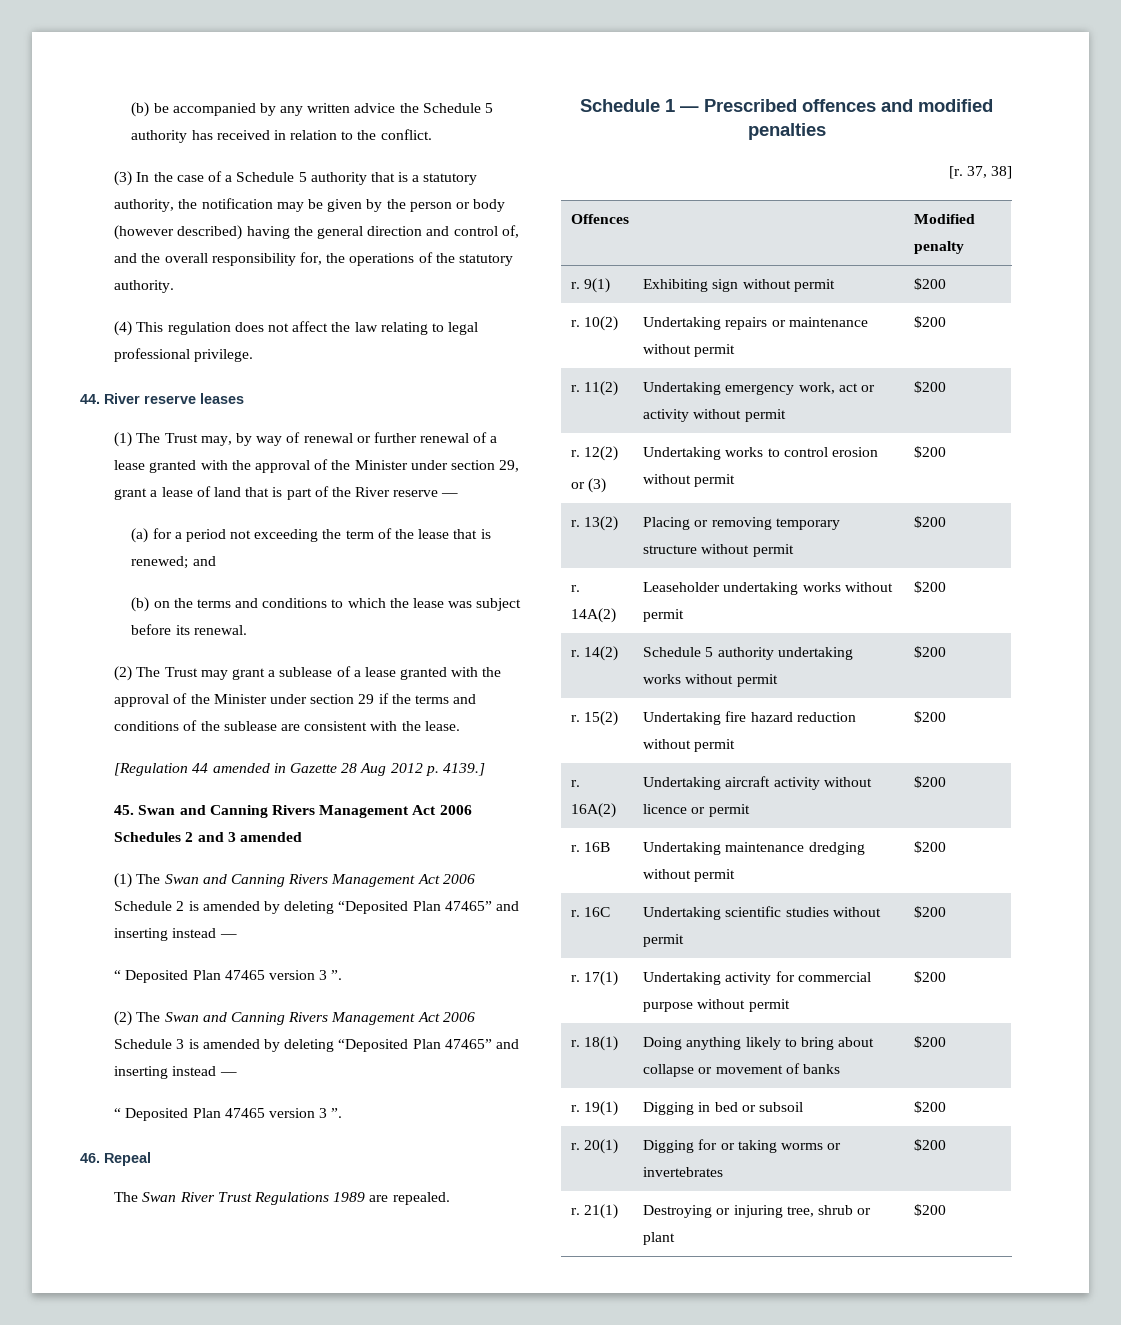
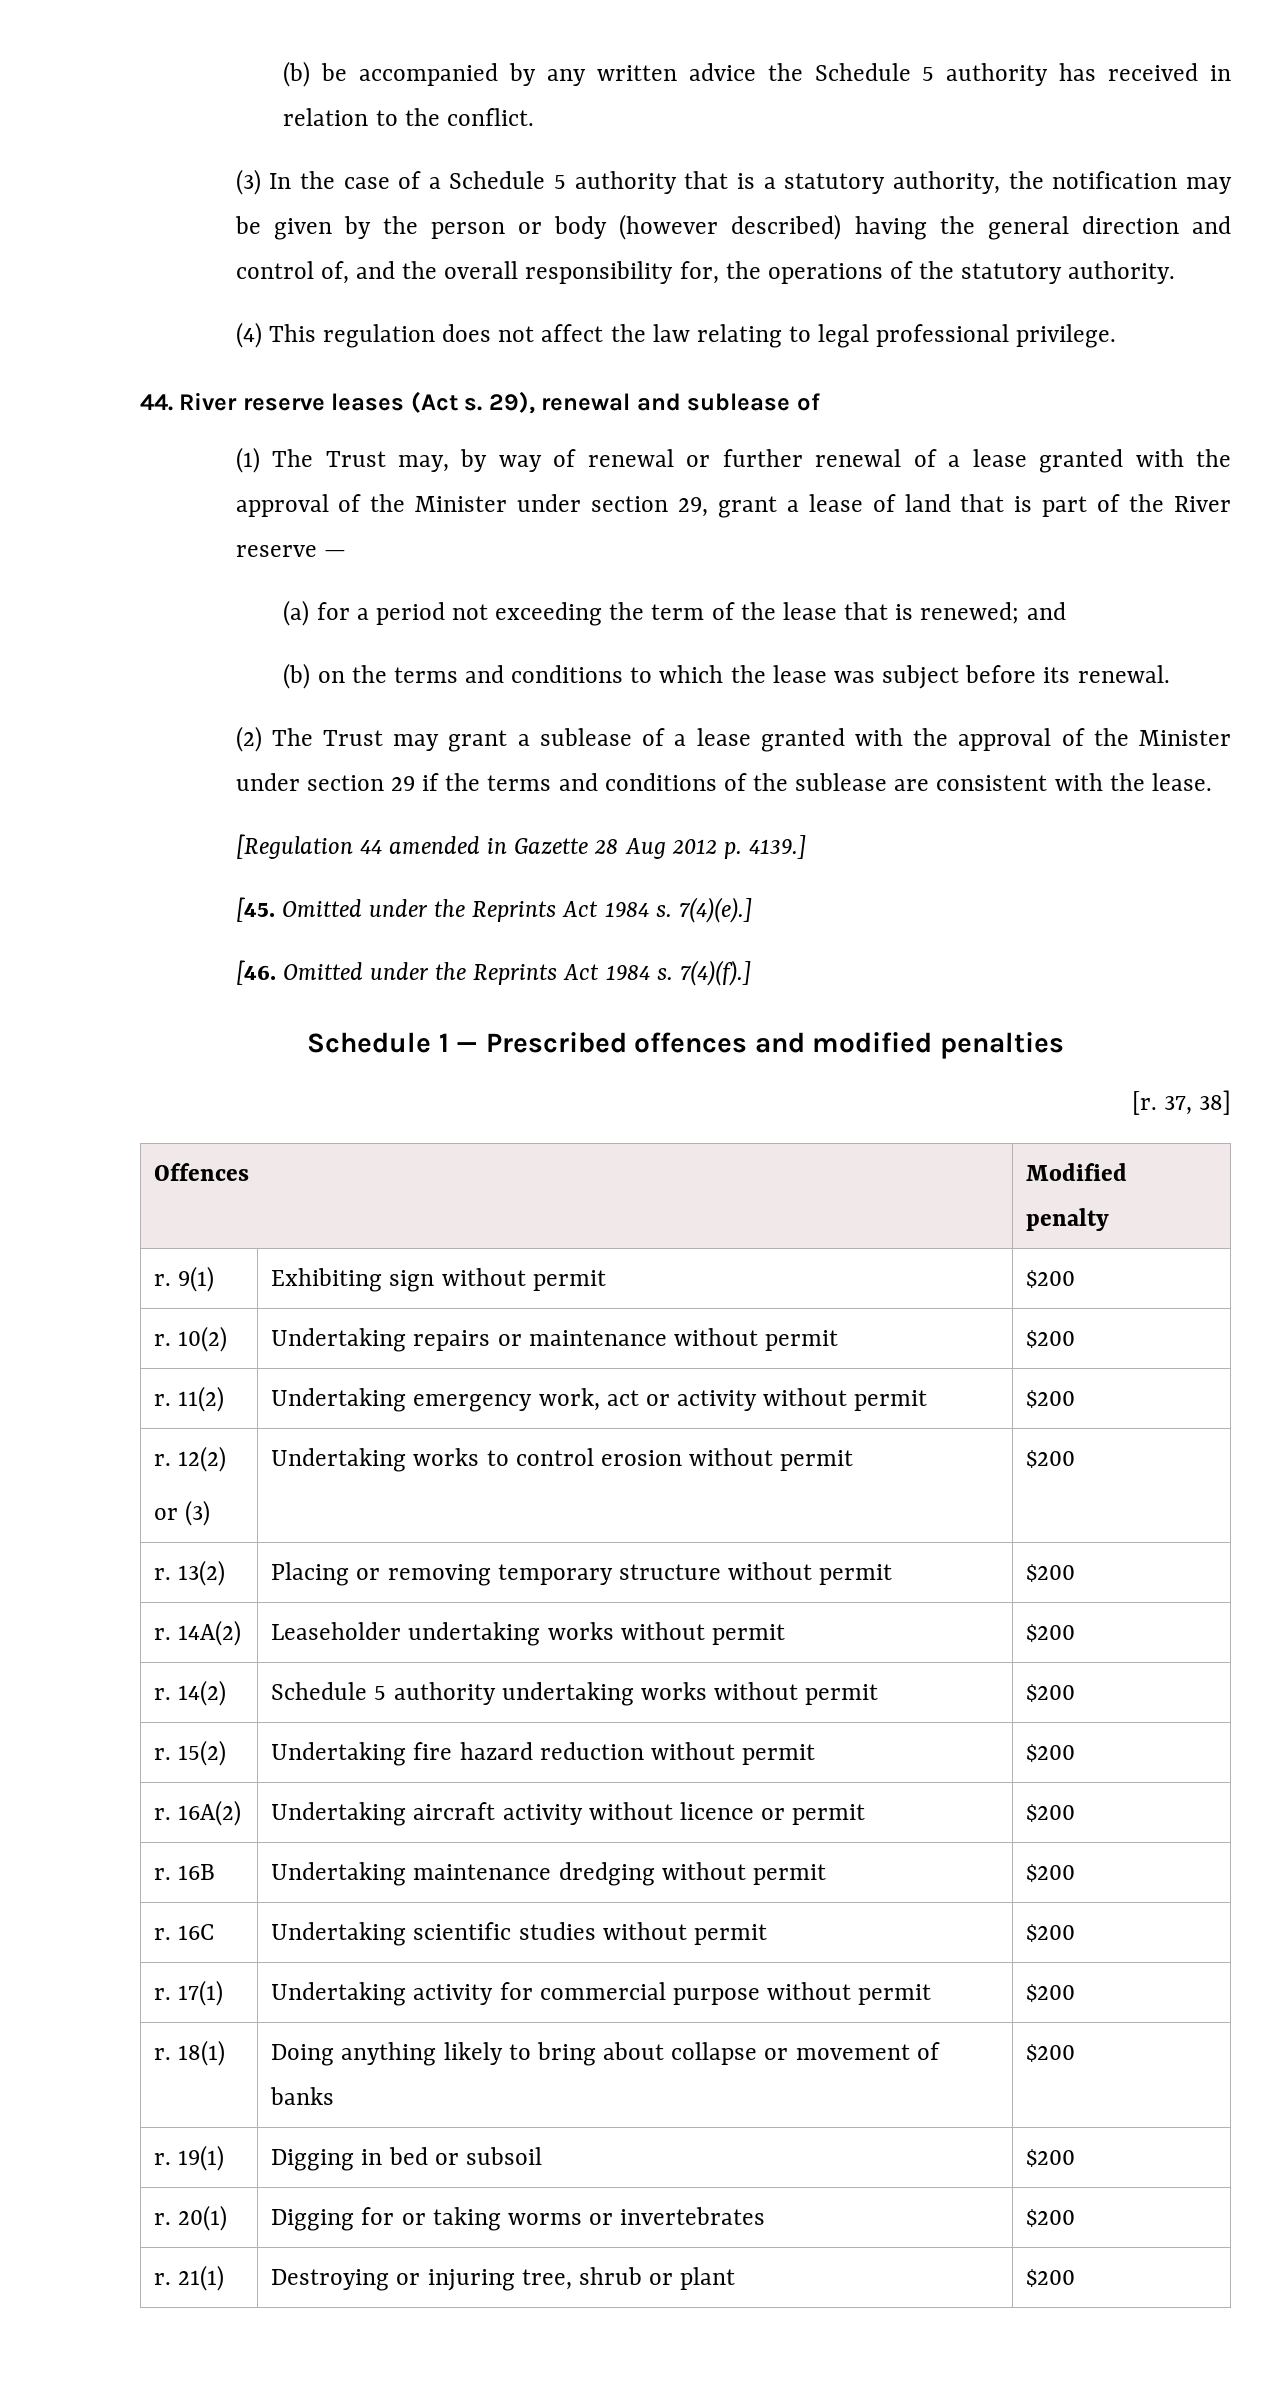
- 44. River reserve leases
+ 44. River reserve leases (Act s. 29), renewal and sublease of
- 45. Swan and Canning Rivers Management Act 2006 Schedules 2 and 3 amended
- (1) The Swan and Canning Rivers Management Act 2006 Schedule 2 is amended by deleting “Deposited Plan 47465” and inserting instead —
- “ Deposited Plan 47465 version 3 ”.
- (2) The Swan and Canning Rivers Management Act 2006 Schedule 3 is amended by deleting “Deposited Plan 47465” and inserting instead —
- “ Deposited Plan 47465 version 3 ”.
- 46. Repeal
- The Swan River Trust Regulations 1989 are repealed.
+ [45. Omitted under the Reprints Act 1984 s. 7(4)(e).]
+ [46. Omitted under the Reprints Act 1984 s. 7(4)(f).]

